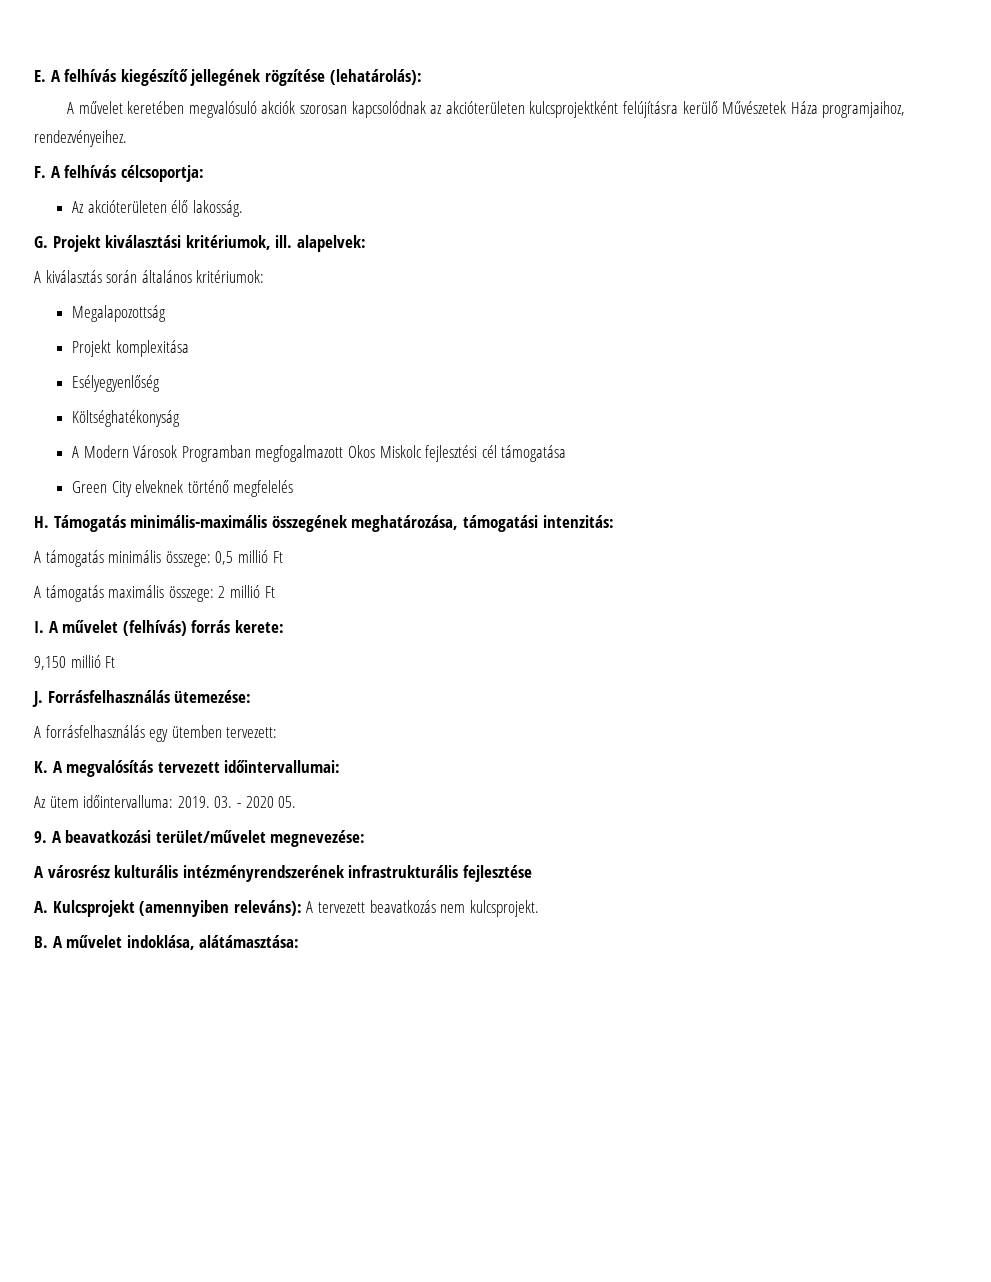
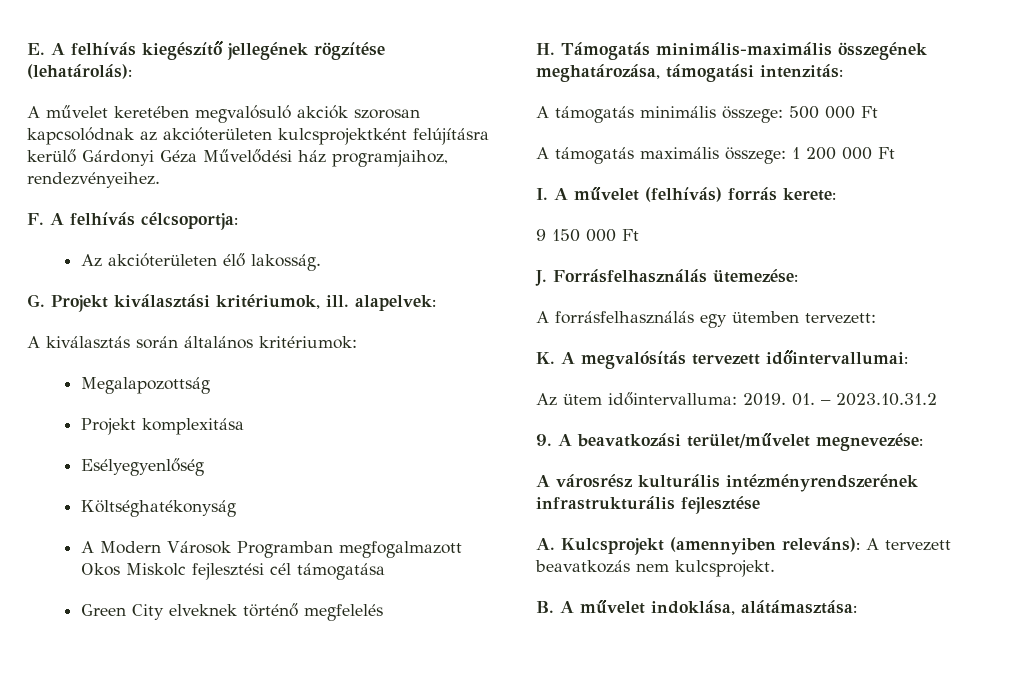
- A művelet keretében megvalósuló akciók szorosan kapcsolódnak az akcióterületen kulcsprojektként felújításra kerülő Művészetek Háza programjaihoz, rendezvényeihez.
+ A művelet keretében megvalósuló akciók szorosan kapcsolódnak az akcióterületen kulcsprojektként felújításra kerülő Gárdonyi Géza Művelődési ház programjaihoz, rendezvényeihez.
- A támogatás minimális összege: 0,5 millió Ft
+ A támogatás minimális összege: 500 000 Ft
- A támogatás maximális összege: 2 millió Ft
+ A támogatás maximális összege: 1 200 000 Ft
- 9,150 millió Ft
+ 9 150 000 Ft
- 03. - 2020 05.
+ 01. – 2023.10.31.2

